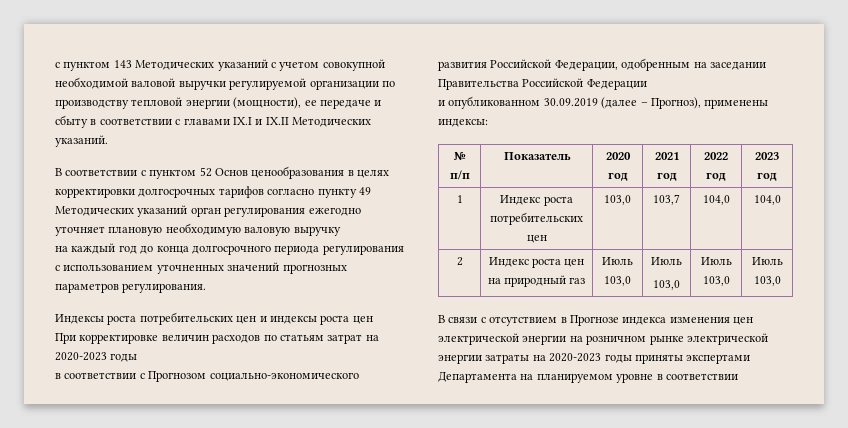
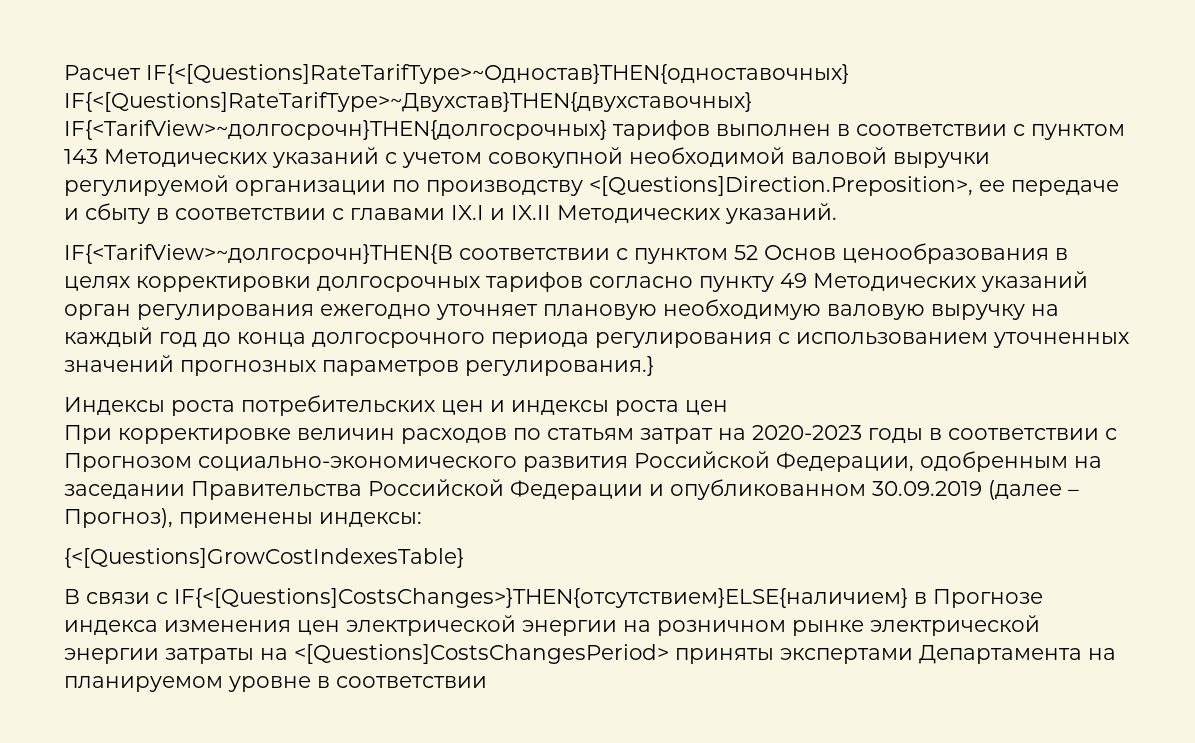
- с пунктом 143 Методических указаний с учетом совокупной необходимой валовой выручки регулируемой организации по производству тепловой энергии (мощности), ее передаче и сбыту в соответствии с главами IX.I и IX.II Методических указаний.
+ Расчет IF{<[Questions]RateTarifType>~Одностав}THEN{одноставочных} IF{<[Questions]RateTarifType>~Двухстав}THEN{двухставочных} IF{<TarifView>~долгосрочн}THEN{долгосрочных} тарифов выполнен в соответствии с пунктом 143 Методических указаний с учетом совокупной необходимой валовой выручки регулируемой организации по производству <[Questions]Direction.Preposition>, ее передаче и сбыту в соответствии с главами IX.I и IX.II Методических указаний.
- В соответствии с пунктом 52 Основ ценообразования в целях корректировки долгосрочных тарифов согласно пункту 49 Методических указаний орган регулирования ежегодно уточняет плановую необходимую валовую выручку
- на каждый год до конца долгосрочного периода регулирования с использованием уточненных значений прогнозных параметров регулирования.
+ IF{<TarifView>~долгосрочн}THEN{В соответствии с пунктом 52 Основ ценообразования в целях корректировки долгосрочных тарифов согласно пункту 49 Методических указаний орган регулирования ежегодно уточняет плановую необходимую валовую выручку на каждый год до конца долгосрочного периода регулирования с использованием уточненных значений прогнозных параметров регулирования.}
- При корректировке величин расходов по статьям затрат на 2020-2023 годы
- в соответствии с Прогнозом социально-экономического развития Российской Федерации, одобренным на заседании Правительства Российской Федерации
- и опубликованном 30.09.2019 (далее – Прогноз), применены индексы:
+ При корректировке величин расходов по статьям затрат на 2020-2023 годы в соответствии с Прогнозом социально-экономического развития Российской Федерации, одобренным на заседании Правительства Российской Федерации и опубликованном 30.09.2019 (далее – Прогноз), применены индексы:
- № п/п | Показатель | 2020 год | 2021 год | 2022 год | 2023 год
- 1 | Индекс роста потребительских цен | 103,0 | 103,7 | 104,0 | 104,0
- 2 | Индекс роста цен на природный газ | Июль 103,0 | Июль
- 103,0 | Июль 103,0 | Июль 103,0
+ {<[Questions]GrowCostIndexesTable}
- В связи с отсутствием в Прогнозе индекса изменения цен электрической энергии на розничном рынке электрической энергии затраты на 2020-2023 годы приняты экспертами Департамента на планируемом уровне в соответствии
+ В связи с IF{<[Questions]CostsChanges>}THEN{отсутствием}ELSE{наличием} в Прогнозе индекса изменения цен электрической энергии на розничном рынке электрической энергии затраты на <[Questions]CostsChangesPeriod> приняты экспертами Департамента на планируемом уровне в соответствии

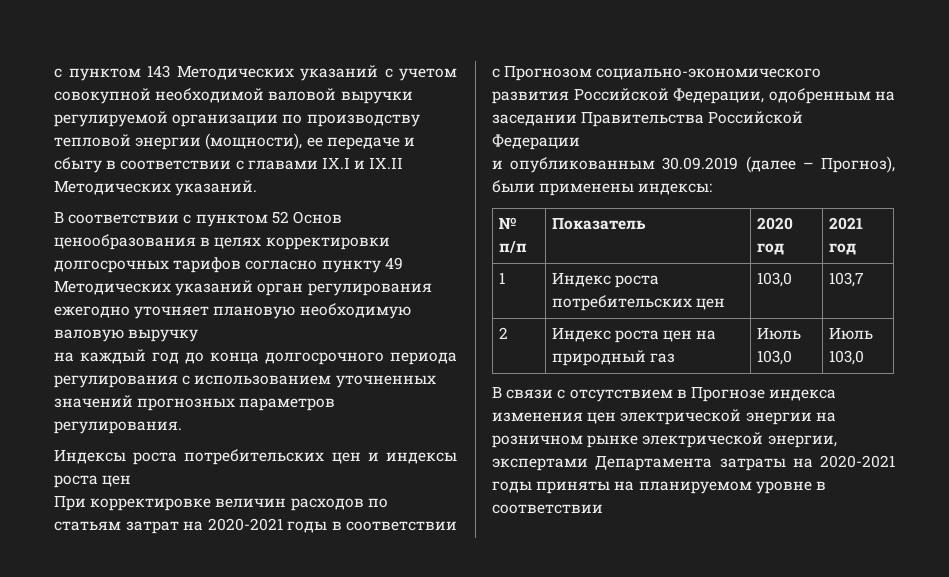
- Расчет IF{<[Questions]RateTarifType>~Одностав}THEN{одноставочных} IF{<[Questions]RateTarifType>~Двухстав}THEN{двухставочных} IF{<TarifView>~долгосрочн}THEN{долгосрочных} тарифов выполнен в соответствии с пунктом 143 Методических указаний с учетом совокупной необходимой валовой выручки регулируемой организации по производству <[Questions]Direction.Preposition>, ее передаче и сбыту в соответствии с главами IX.I и IX.II Методических указаний.
+ с пунктом 143 Методических указаний с учетом совокупной необходимой валовой выручки регулируемой организации по производству тепловой энергии (мощности), ее передаче и сбыту в соответствии с главами IX.I и IX.II Методических указаний.
- IF{<TarifView>~долгосрочн}THEN{В соответствии с пунктом 52 Основ ценообразования в целях корректировки долгосрочных тарифов согласно пункту 49 Методических указаний орган регулирования ежегодно уточняет плановую необходимую валовую выручку на каждый год до конца долгосрочного периода регулирования с использованием уточненных значений прогнозных параметров регулирования.}
+ В соответствии с пунктом 52 Основ ценообразования в целях корректировки долгосрочных тарифов согласно пункту 49 Методических указаний орган регулирования ежегодно уточняет плановую необходимую валовую выручку
+ на каждый год до конца долгосрочного периода регулирования с использованием уточненных значений прогнозных параметров регулирования.
- При корректировке величин расходов по статьям затрат на 2020-2023 годы в соответствии с Прогнозом социально-экономического развития Российской Федерации, одобренным на заседании Правительства Российской Федерации и опубликованном 30.09.2019 (далее – Прогноз), применены индексы:
+ При корректировке величин расходов по статьям затрат на 2020-2021 годы в соответствии с Прогнозом социально-экономического развития Российской Федерации, одобренным на заседании Правительства Российской Федерации
+ и опубликованным 30.09.2019 (далее – Прогноз), были применены индексы:
- {<[Questions]GrowCostIndexesTable}
+ № п/п | Показатель | 2020 год | 2021 год
+ 1 | Индекс роста потребительских цен | 103,0 | 103,7
+ 2 | Индекс роста цен на природный газ | Июль 103,0 | Июль 103,0
- В связи с IF{<[Questions]CostsChanges>}THEN{отсутствием}ELSE{наличием} в Прогнозе индекса изменения цен электрической энергии на розничном рынке электрической энергии затраты на <[Questions]CostsChangesPeriod> приняты экспертами Департамента на планируемом уровне в соответствии
+ В связи с отсутствием в Прогнозе индекса изменения цен электрической энергии на розничном рынке электрической энергии, экспертами Департамента затраты на 2020-2021 годы приняты на планируемом уровне в соответствии

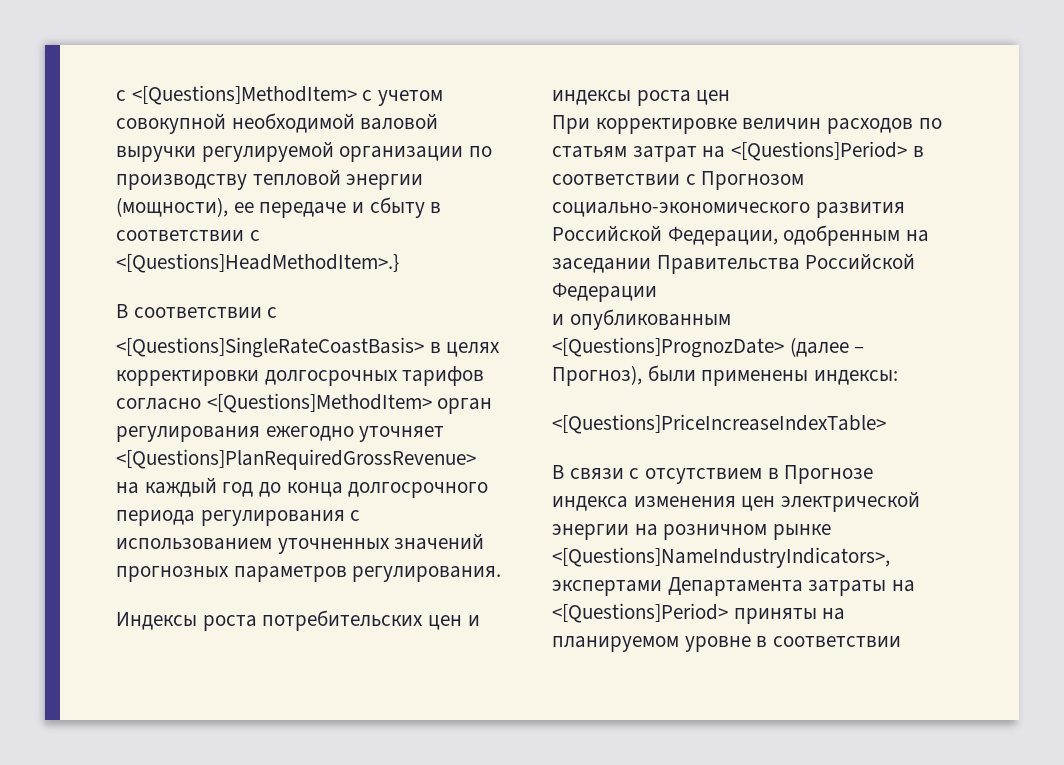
- с пунктом 143 Методических указаний с учетом совокупной необходимой валовой выручки регулируемой организации по производству тепловой энергии (мощности), ее передаче и сбыту в соответствии с главами IX.I и IX.II Методических указаний.
+ с <[Questions]MethodItem> с учетом совокупной необходимой валовой выручки регулируемой организации по производству тепловой энергии (мощности), ее передаче и сбыту в соответствии с <[Questions]HeadMethodItem>.}
- В соответствии с пунктом 52 Основ ценообразования в целях корректировки долгосрочных тарифов согласно пункту 49 Методических указаний орган регулирования ежегодно уточняет плановую необходимую валовую выручку
+ В соответствии с
+ <[Questions]SingleRateCoastBasis> в целях корректировки долгосрочных тарифов согласно <[Questions]MethodItem> орган регулирования ежегодно уточняет <[Questions]PlanRequiredGrossRevenue>
- При корректировке величин расходов по статьям затрат на 2020-2021 годы в соответствии с Прогнозом социально-экономического развития Российской Федерации, одобренным на заседании Правительства Российской Федерации
+ При корректировке величин расходов по статьям затрат на <[Questions]Period> в соответствии с Прогнозом социально-экономического развития Российской Федерации, одобренным на заседании Правительства Российской Федерации
- и опубликованным 30.09.2019 (далее – Прогноз), были применены индексы:
+ и опубликованным <[Questions]PrognozDate> (далее – Прогноз), были применены индексы:
- № п/п | Показатель | 2020 год | 2021 год
- 1 | Индекс роста потребительских цен | 103,0 | 103,7
- 2 | Индекс роста цен на природный газ | Июль 103,0 | Июль 103,0
+ <[Questions]PriceIncreaseIndexTable>
- В связи с отсутствием в Прогнозе индекса изменения цен электрической энергии на розничном рынке электрической энергии, экспертами Департамента затраты на 2020-2021 годы приняты на планируемом уровне в соответствии
+ В связи с отсутствием в Прогнозе индекса изменения цен электрической энергии на розничном рынке <[Questions]NameIndustryIndicators>, экспертами Департамента затраты на <[Questions]Period> приняты на планируемом уровне в соответствии

